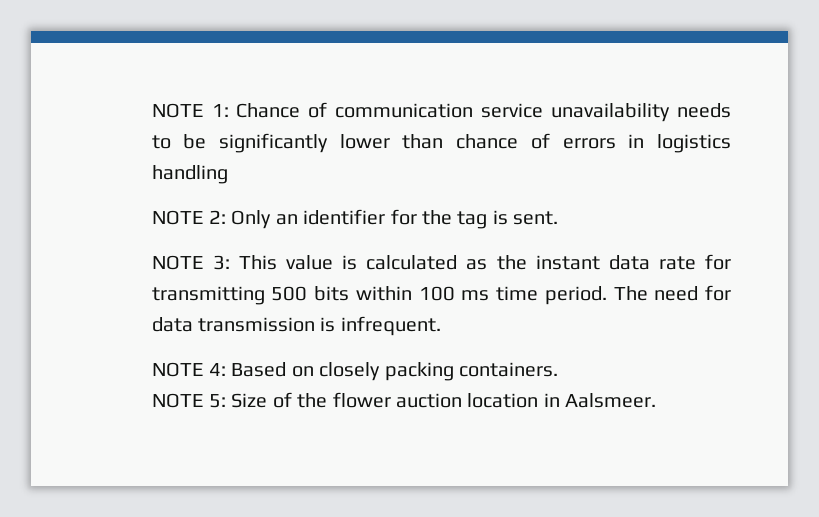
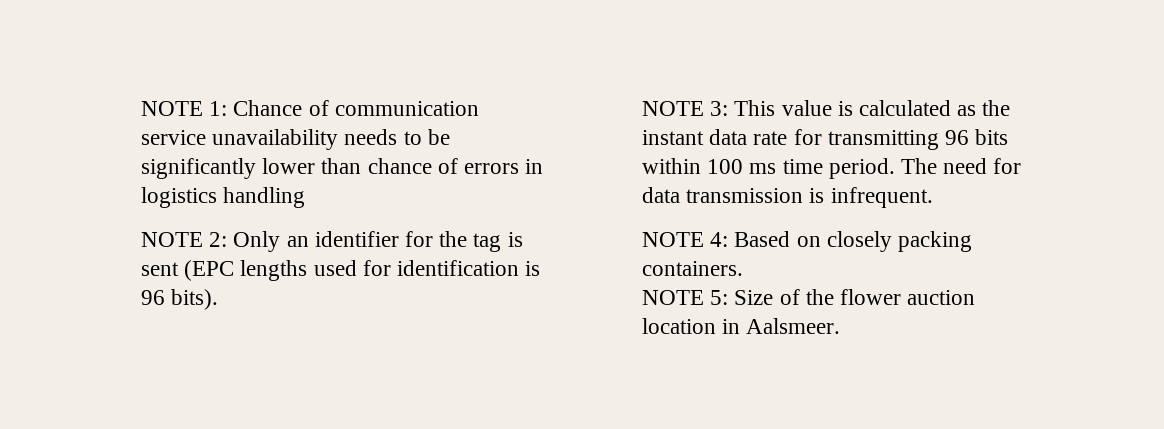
- NOTE 2: Only an identifier for the tag is sent.
+ NOTE 2: Only an identifier for the tag is sent (EPC lengths used for identification is 96 bits).
- NOTE 3: This value is calculated as the instant data rate for transmitting 500 bits within 100 ms time period.
+ NOTE 3: This value is calculated as the instant data rate for transmitting 96 bits within 100 ms time period.

